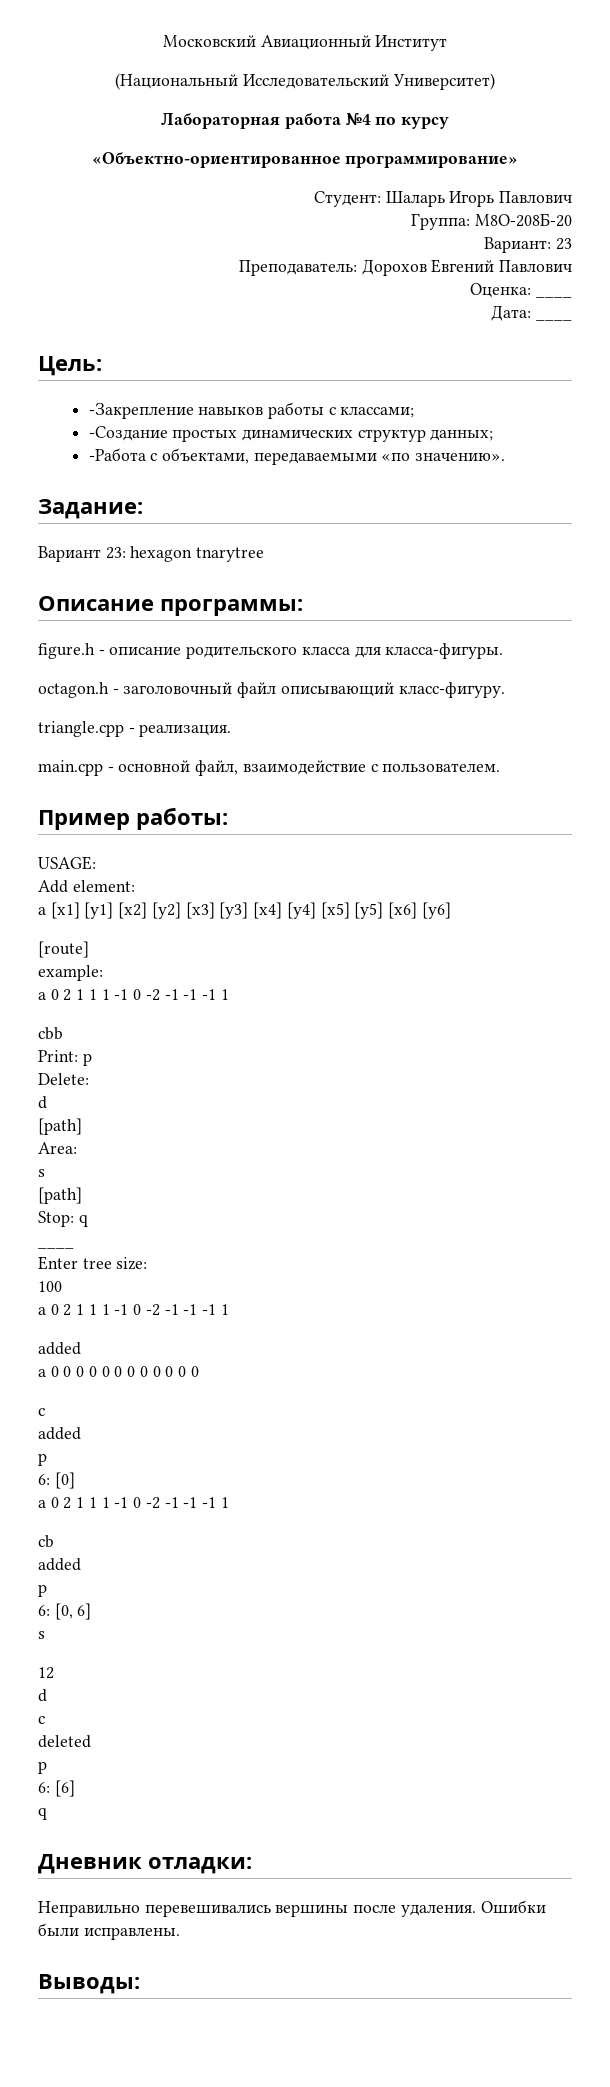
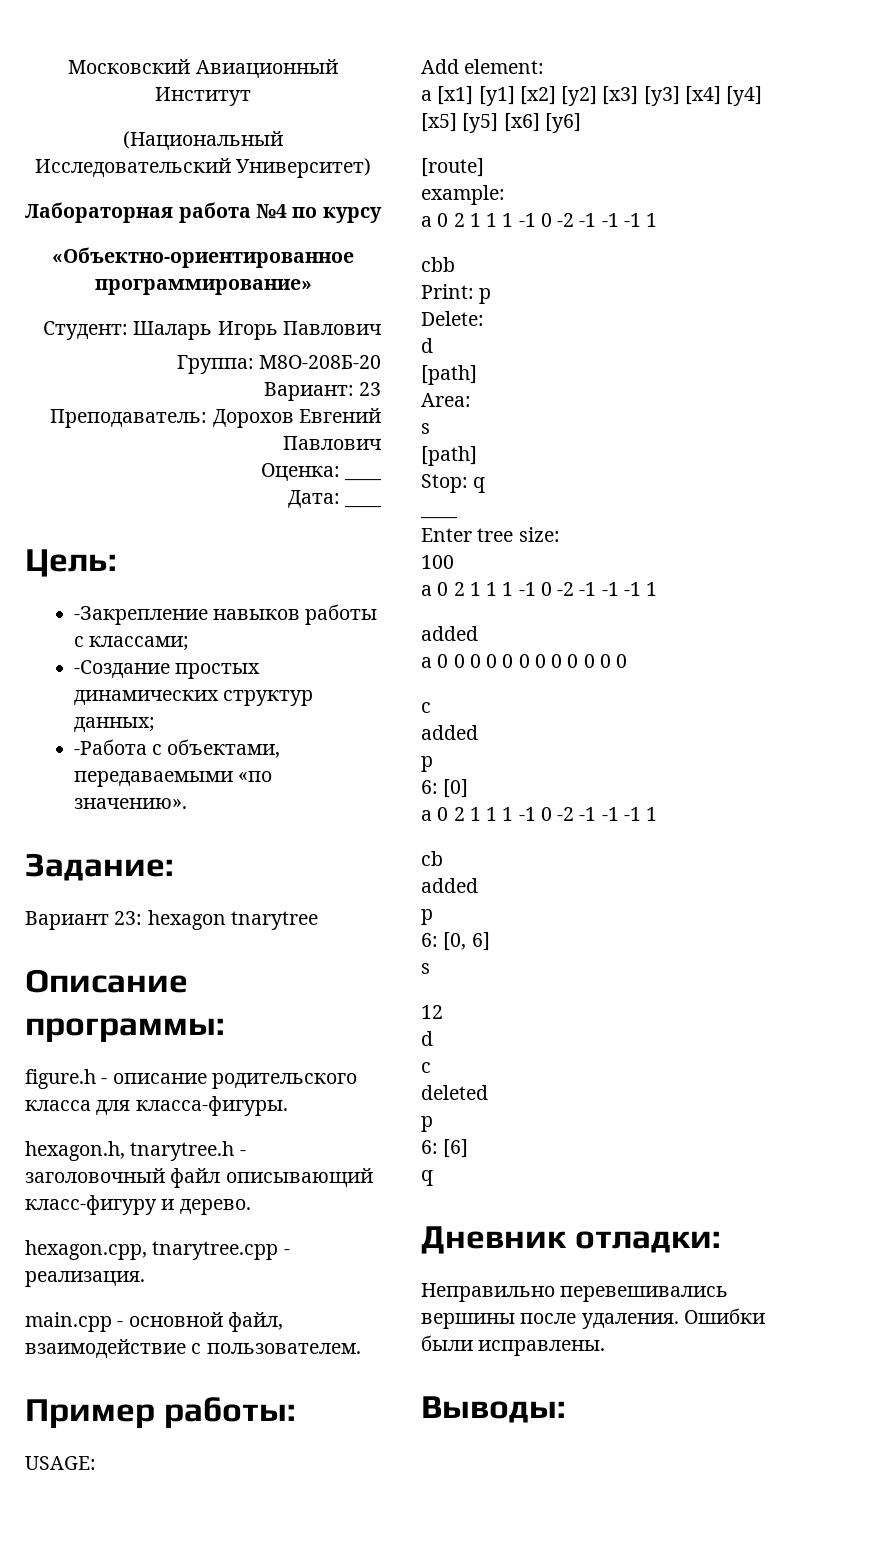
- octagon.h - заголовочный файл описывающий класс-фигуру.
- triangle.cpp - реализация.
+ hexagon.h, tnarytree.h - заголовочный файл описывающий класс-фигуру и дерево.
+ hexagon.cpp, tnarytree.cpp - реализация.

